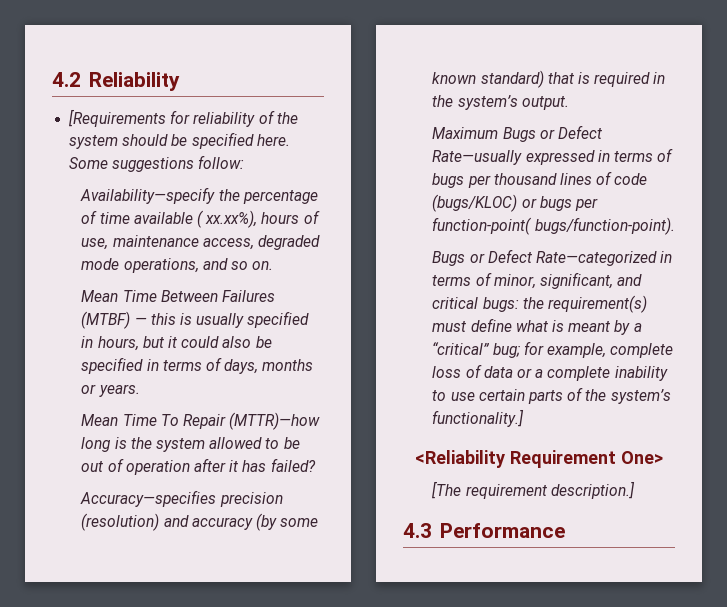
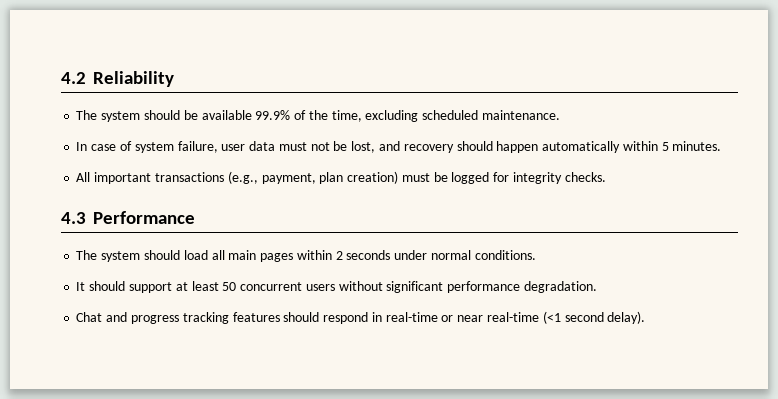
- [Requirements for reliability of the system should be specified here. Some suggestions follow:
- Availability—specify the percentage of time available ( xx.xx%), hours of use, maintenance access, degraded mode operations, and so on.
- Mean Time Between Failures (MTBF) — this is usually specified in hours, but it could also be specified in terms of days, months or years.
- Mean Time To Repair (MTTR)—how long is the system allowed to be out of operation after it has failed?
- Accuracy—specifies precision (resolution) and accuracy (by some known standard) that is required in the system’s output.
- Maximum Bugs or Defect Rate—usually expressed in terms of bugs per thousand lines of code (bugs/KLOC) or bugs per function-point( bugs/function-point).
- Bugs or Defect Rate—categorized in terms of minor, significant, and critical bugs: the requirement(s) must define what is meant by a “critical” bug; for example, complete loss of data or a complete inability to use certain parts of the system’s functionality.]
- <Reliability Requirement One>
- [The requirement description.]
+ The system should be available 99.9% of the time, excluding scheduled maintenance.
+ In case of system failure, user data must not be lost, and recovery should happen automatically within 5 minutes.
+ All important transactions (e.g., payment, plan creation) must be logged for integrity checks.
  4.3 Performance
+ The system should load all main pages within 2 seconds under normal conditions.
+ It should support at least 50 concurrent users without significant performance degradation.
+ Chat and progress tracking features should respond in real-time or near real-time (<1 second delay).

